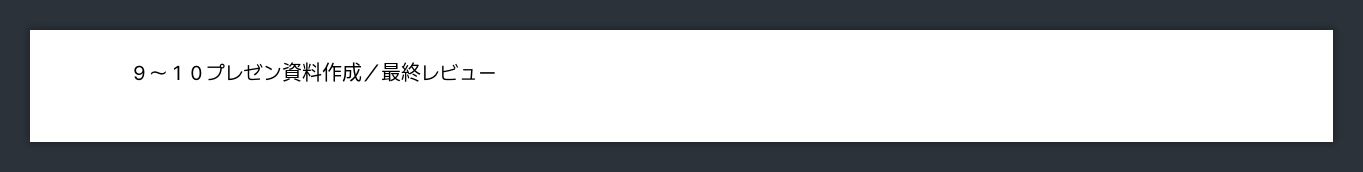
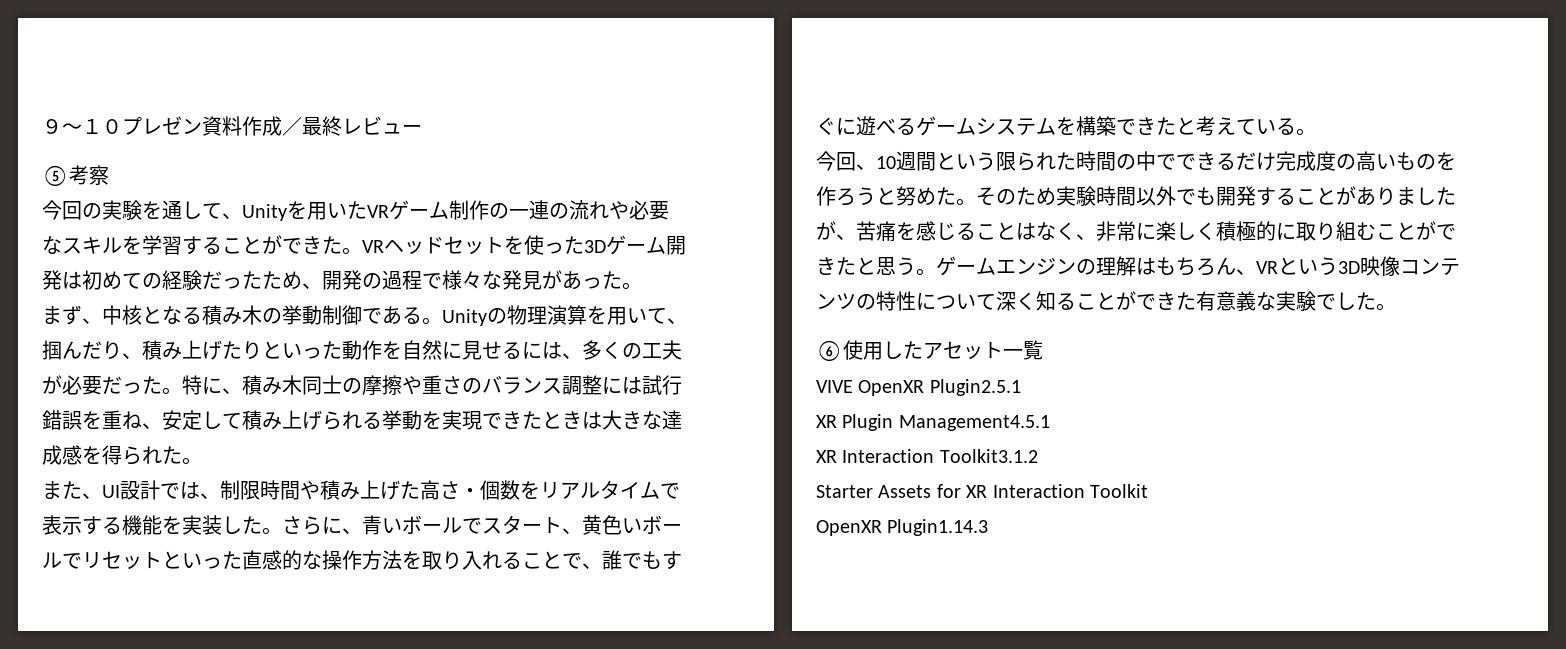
+ ⑤考察
+ 今回の実験を通して、Unityを用いたVRゲーム制作の一連の流れや必要なスキルを学習することができた。VRヘッドセットを使った3Dゲーム開発は初めての経験だったため、開発の過程で様々な発見があった。
+ まず、中核となる積み木の挙動制御である。Unityの物理演算を用いて、掴んだり、積み上げたりといった動作を自然に見せるには、多くの工夫が必要だった。特に、積み木同士の摩擦や重さのバランス調整には試行錯誤を重ね、安定して積み上げられる挙動を実現できたときは大きな達成感を得られた。
+ また、UI設計では、制限時間や積み上げた高さ・個数をリアルタイムで表示する機能を実装した。さらに、青いボールでスタート、黄色いボールでリセットといった直感的な操作方法を取り入れることで、誰でもすぐに遊べるゲームシステムを構築できたと考えている。
+ 今回、10週間という限られた時間の中でできるだけ完成度の高いものを作ろうと努めた。そのため実験時間以外でも開発することがありましたが、苦痛を感じることはなく、非常に楽しく積極的に取り組むことができたと思う。ゲームエンジンの理解はもちろん、VRという3D映像コンテンツの特性について深く知ることができた有意義な実験でした。
+ ⑥使用したアセット一覧
+ VIVE OpenXR Plugin2.5.1
+ XR Plugin Management4.5.1
+ XR Interaction Toolkit3.1.2
+ Starter Assets for XR Interaction Toolkit
+ OpenXR Plugin1.14.3

